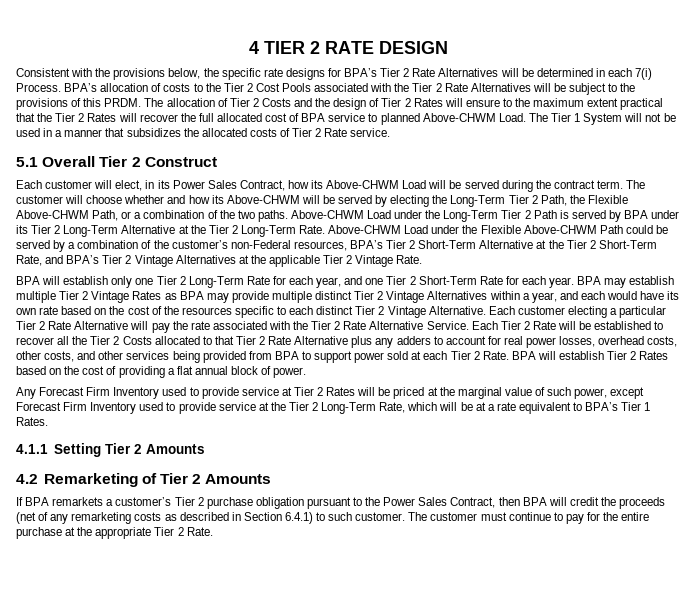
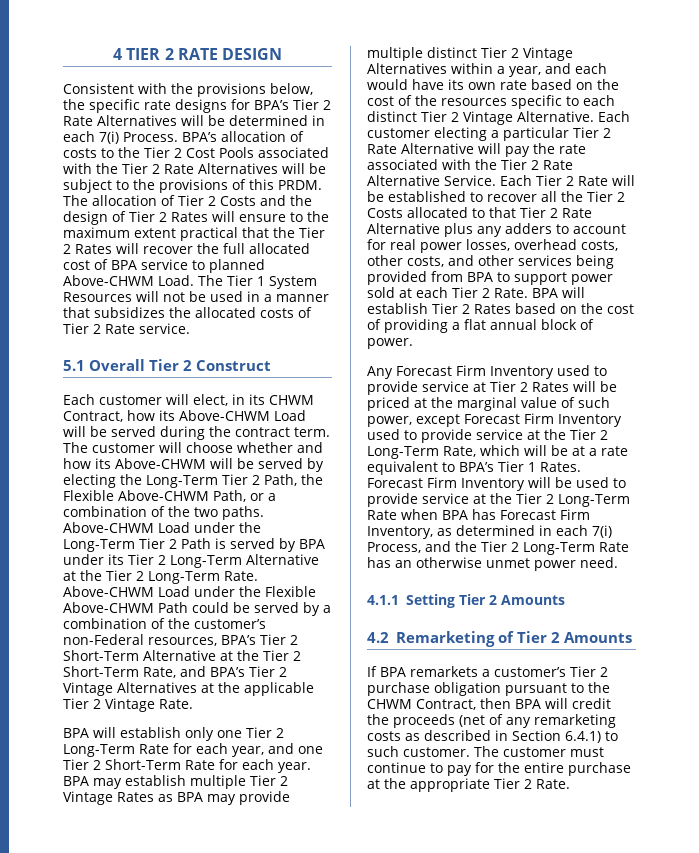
- The Tier 1 System will not be used in a manner that subsidizes the allocated costs of Tier 2 Rate service.
+ The Tier 1 System Resources will not be used in a manner that subsidizes the allocated costs of Tier 2 Rate service.
- Each customer will elect, in its Power Sales Contract, how its Above-CHWM Load will be served during the contract term.
+ Each customer will elect, in its CHWM Contract, how its Above-CHWM Load will be served during the contract term.
+ Forecast Firm Inventory will be used to provide service at the Tier 2 Long-Term Rate when BPA has Forecast Firm Inventory, as determined in each 7(i) Process, and the Tier 2 Long-Term Rate has an otherwise unmet power need.
- If BPA remarkets a customer’s Tier 2 purchase obligation pursuant to the Power Sales Contract, then BPA will credit the proceeds (net of any remarketing costs as described in Section 6.4.1) to such customer.
+ If BPA remarkets a customer’s Tier 2 purchase obligation pursuant to the CHWM Contract, then BPA will credit the proceeds (net of any remarketing costs as described in Section 6.4.1) to such customer.

